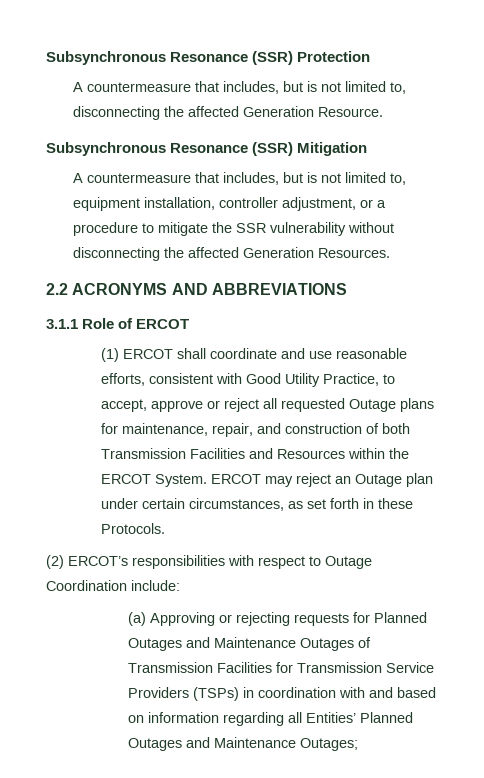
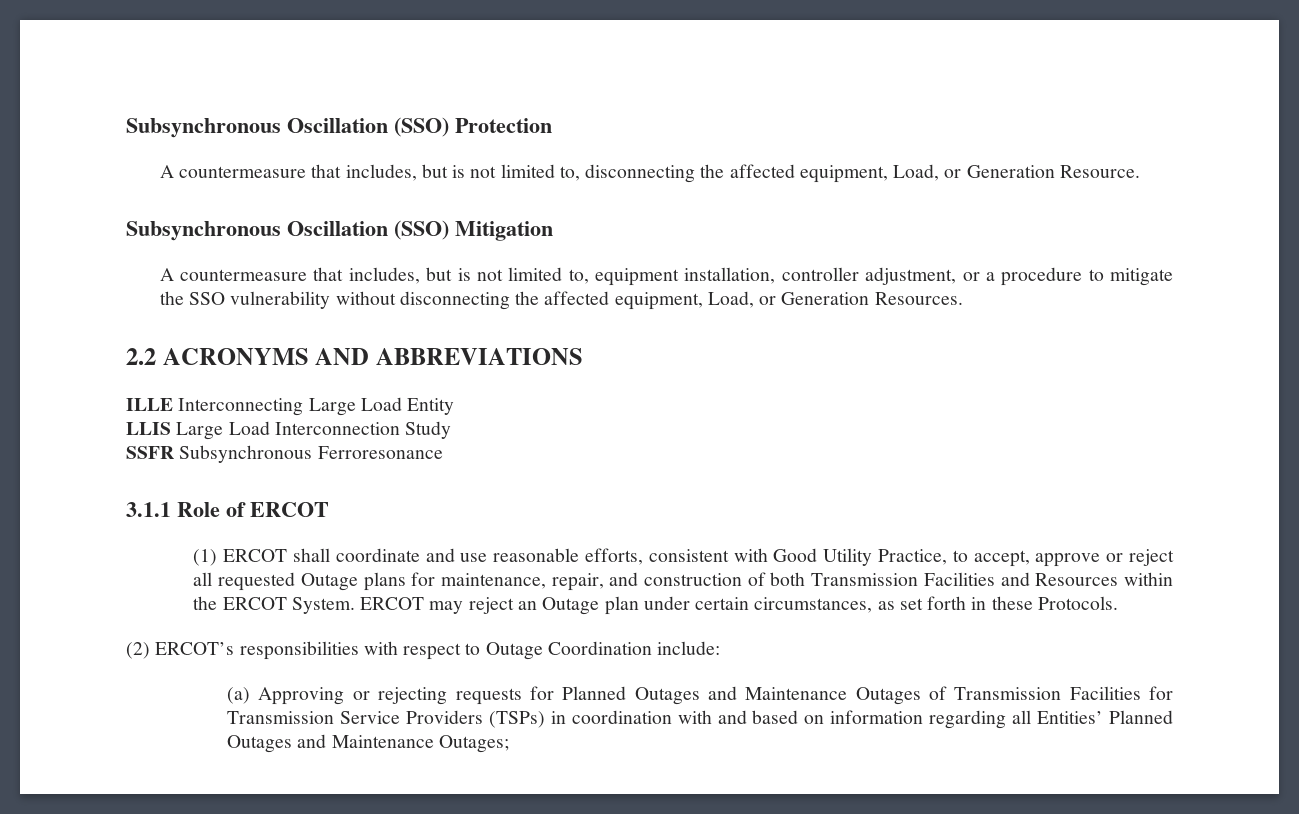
- Subsynchronous Resonance (SSR) Protection
+ Subsynchronous Oscillation (SSO) Protection
- A countermeasure that includes, but is not limited to, disconnecting the affected Generation Resource.
+ A countermeasure that includes, but is not limited to, disconnecting the affected equipment, Load, or Generation Resource.
- Subsynchronous Resonance (SSR) Mitigation
+ Subsynchronous Oscillation (SSO) Mitigation
- A countermeasure that includes, but is not limited to, equipment installation, controller adjustment, or a procedure to mitigate the SSR vulnerability without disconnecting the affected Generation Resources.
+ A countermeasure that includes, but is not limited to, equipment installation, controller adjustment, or a procedure to mitigate the SSO vulnerability without disconnecting the affected equipment, Load, or Generation Resources.
+ ILLE Interconnecting Large Load Entity
+ LLIS Large Load Interconnection Study
+ SSFR Subsynchronous Ferroresonance

